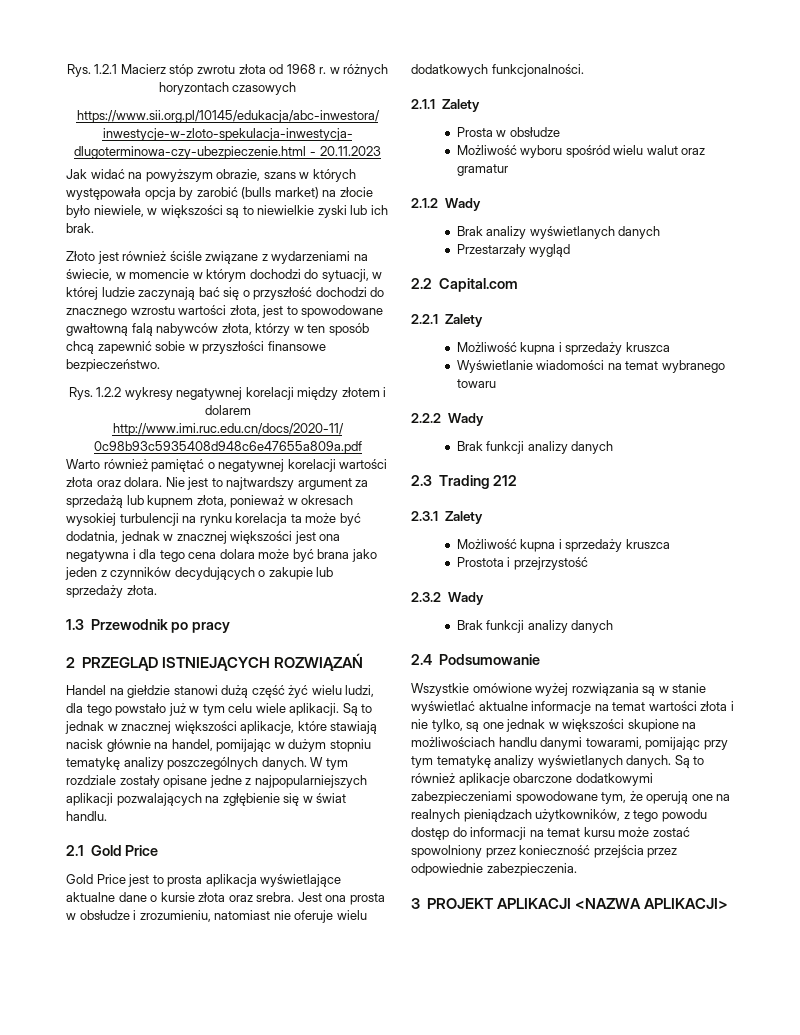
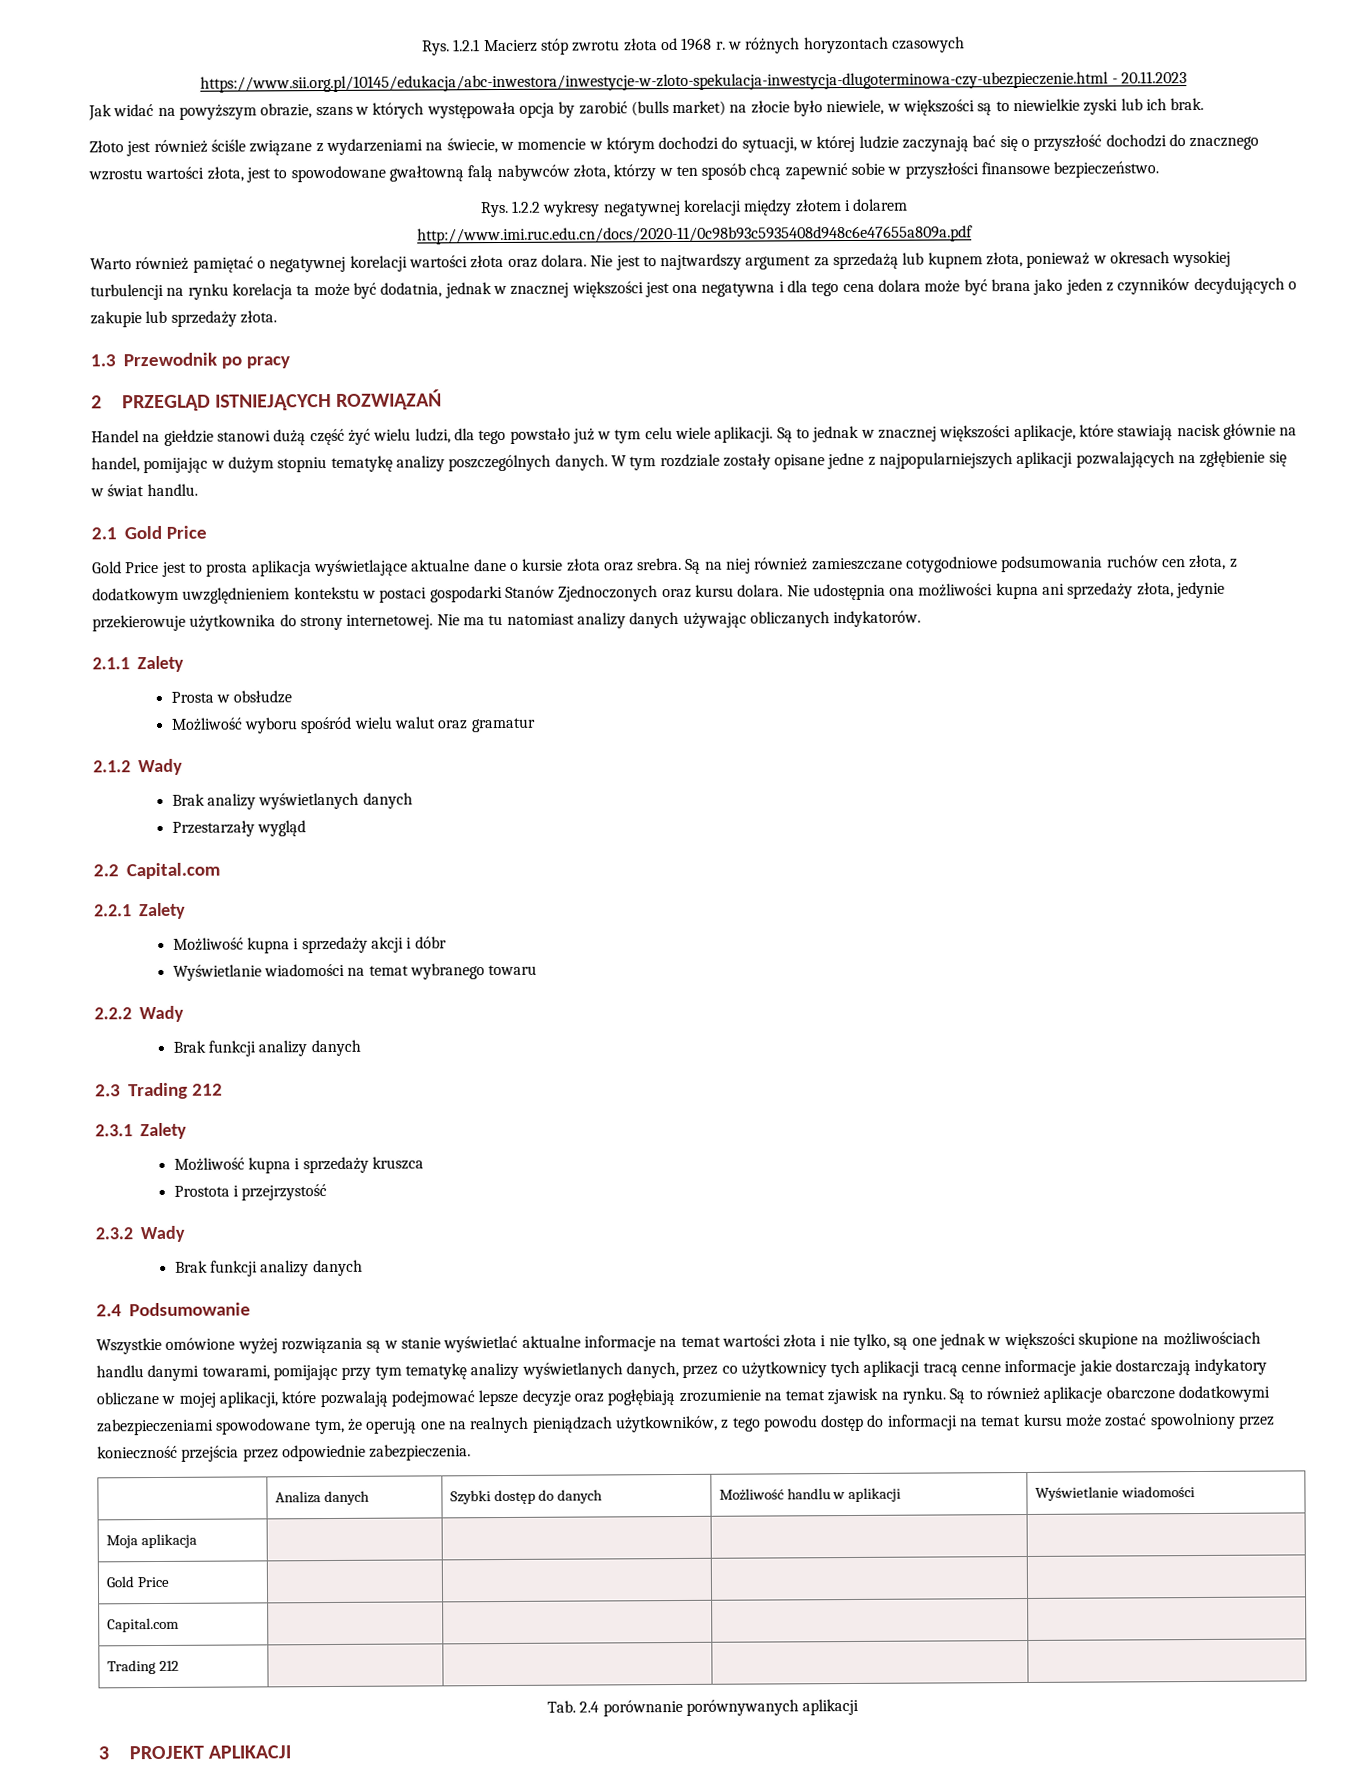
- Jest ona prosta w obsłudze i zrozumieniu, natomiast nie oferuje wielu dodatkowych funkcjonalności.
+ Są na niej również zamieszczane cotygodniowe podsumowania ruchów cen złota, z dodatkowym uwzględnieniem kontekstu w postaci gospodarki Stanów Zjednoczonych oraz kursu dolara. Nie udostępnia ona możliwości kupna ani sprzedaży złota, jedynie przekierowuje użytkownika do strony internetowej. Nie ma tu natomiast analizy danych używając obliczanych indykatorów.
  2.2.1 Zalety
- Możliwość kupna i sprzedaży kruszca
+ Możliwość kupna i sprzedaży akcji i dóbr
- Wszystkie omówione wyżej rozwiązania są w stanie wyświetlać aktualne informacje na temat wartości złota i nie tylko, są one jednak w większości skupione na możliwościach handlu danymi towarami, pomijając przy tym tematykę analizy wyświetlanych danych.
+ Wszystkie omówione wyżej rozwiązania są w stanie wyświetlać aktualne informacje na temat wartości złota i nie tylko, są one jednak w większości skupione na możliwościach handlu danymi towarami, pomijając przy tym tematykę analizy wyświetlanych danych, przez co użytkownicy tych aplikacji tracą cenne informacje jakie dostarczają indykatory obliczane w mojej aplikacji, które pozwalają podejmować lepsze decyzje oraz pogłębiają zrozumienie na temat zjawisk na rynku.
+ | Analiza danych | Szybki dostęp do danych | Możliwość handlu w aplikacji | Wyświetlanie wiadomości
+ Moja aplikacja | | | |
+ Gold Price | | | |
+ Capital.com | | | |
+ Trading 212 | | | |
+ Tab. 2.4 porównanie porównywanych aplikacji
- 3 PROJEKT APLIKACJI <NAZWA APLIKACJI>
+ 3 PROJEKT APLIKACJI

